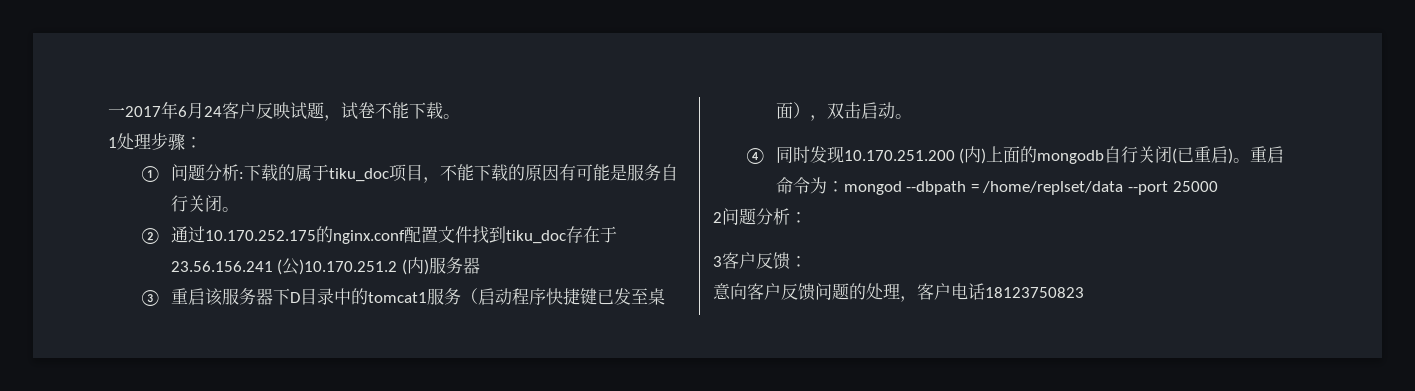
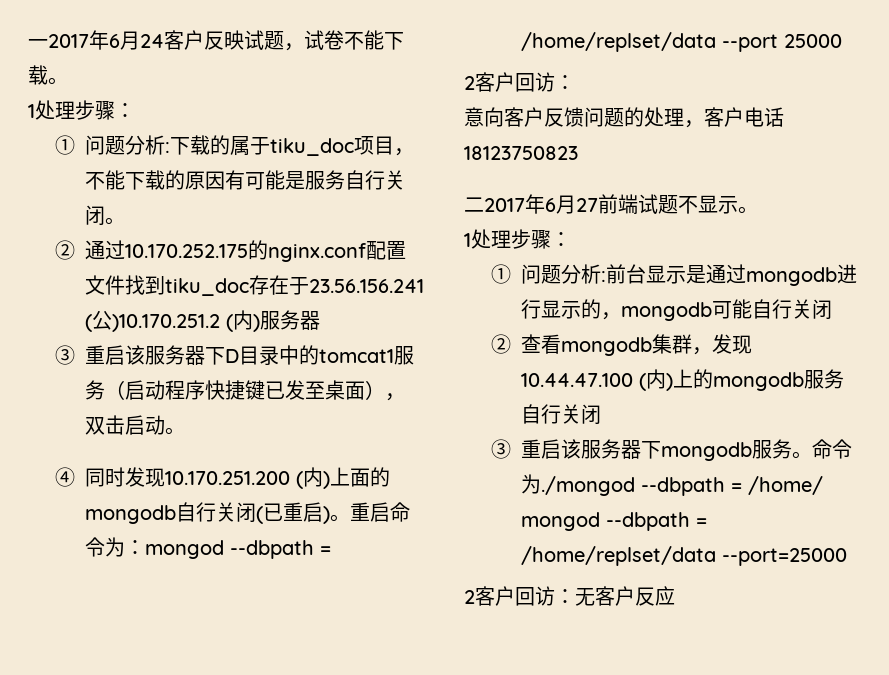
  重启命令为：mongod --dbpath = /home/replset/data --port 25000
- 2问题分析：
- 3客户反馈：
+ 2客户回访：
+ 二2017年6月27前端试题不显示。
+ 1处理步骤：
+ ①问题分析:前台显示是通过mongodb进行显示的，mongodb可能自行关闭
+ ②查看mongodb集群，发现10.44.47.100 (内)上的mongodb服务自行关闭
+ ③重启该服务器下mongodb服务。命令为./mongod --dbpath = /home/ mongod --dbpath = /home/replset/data --port=25000
+ 2客户回访：无客户反应

